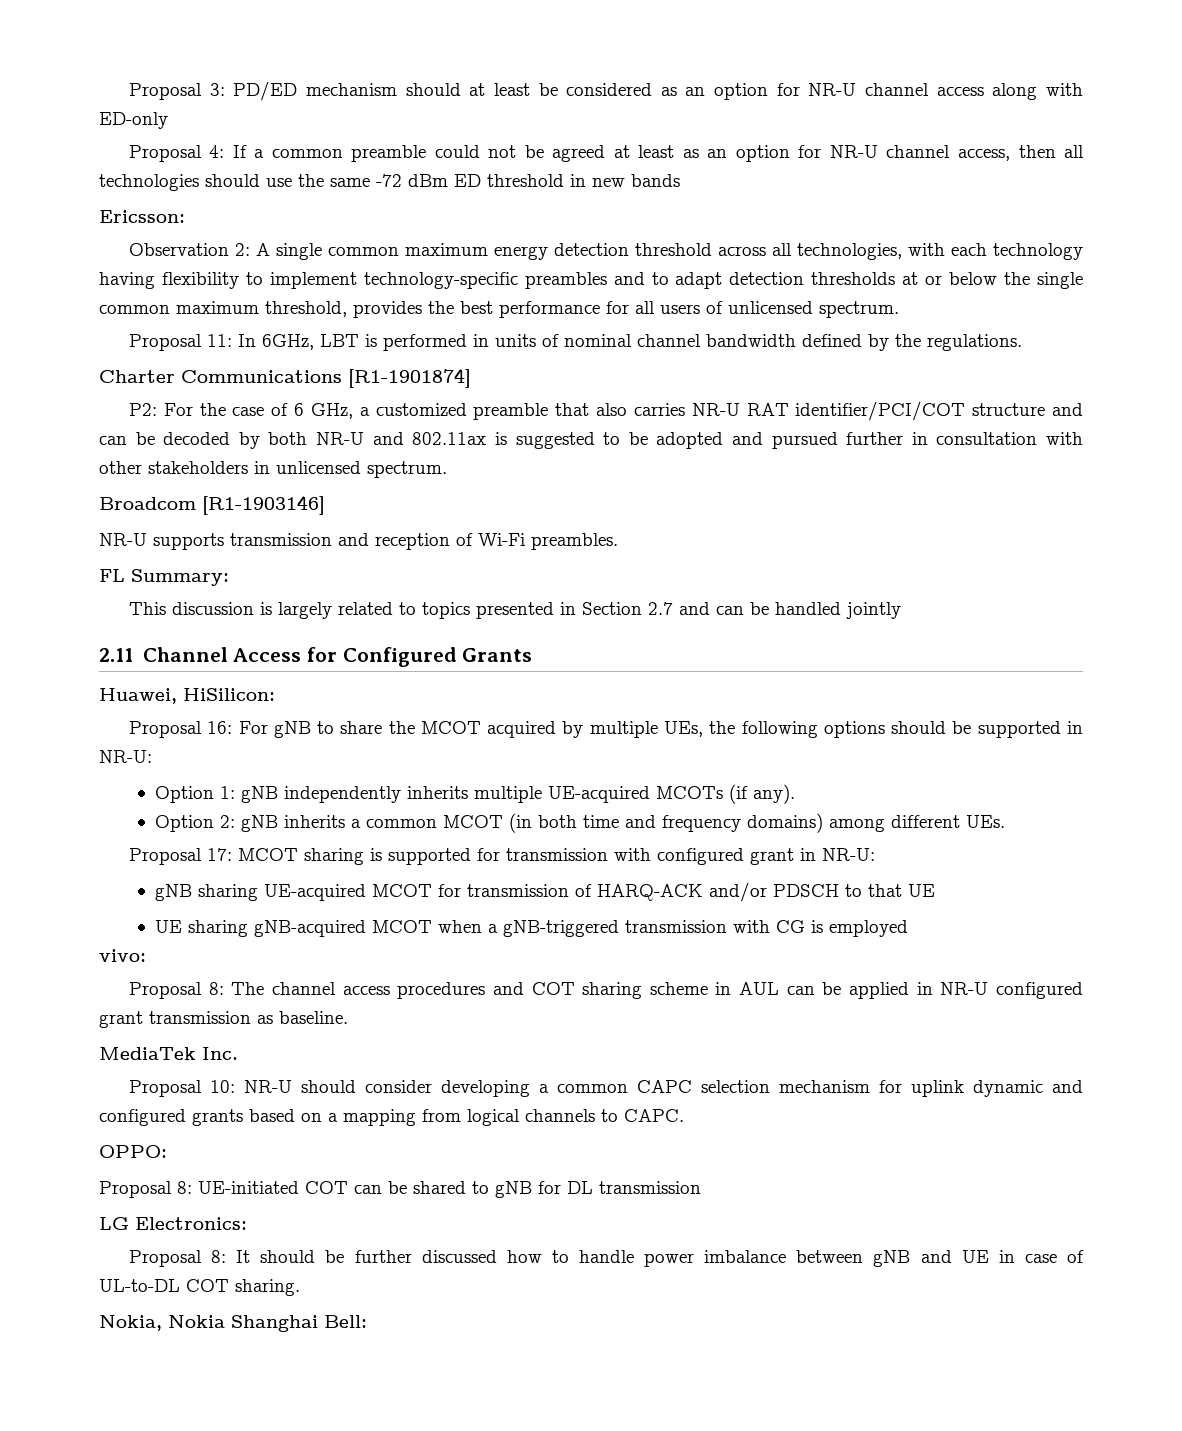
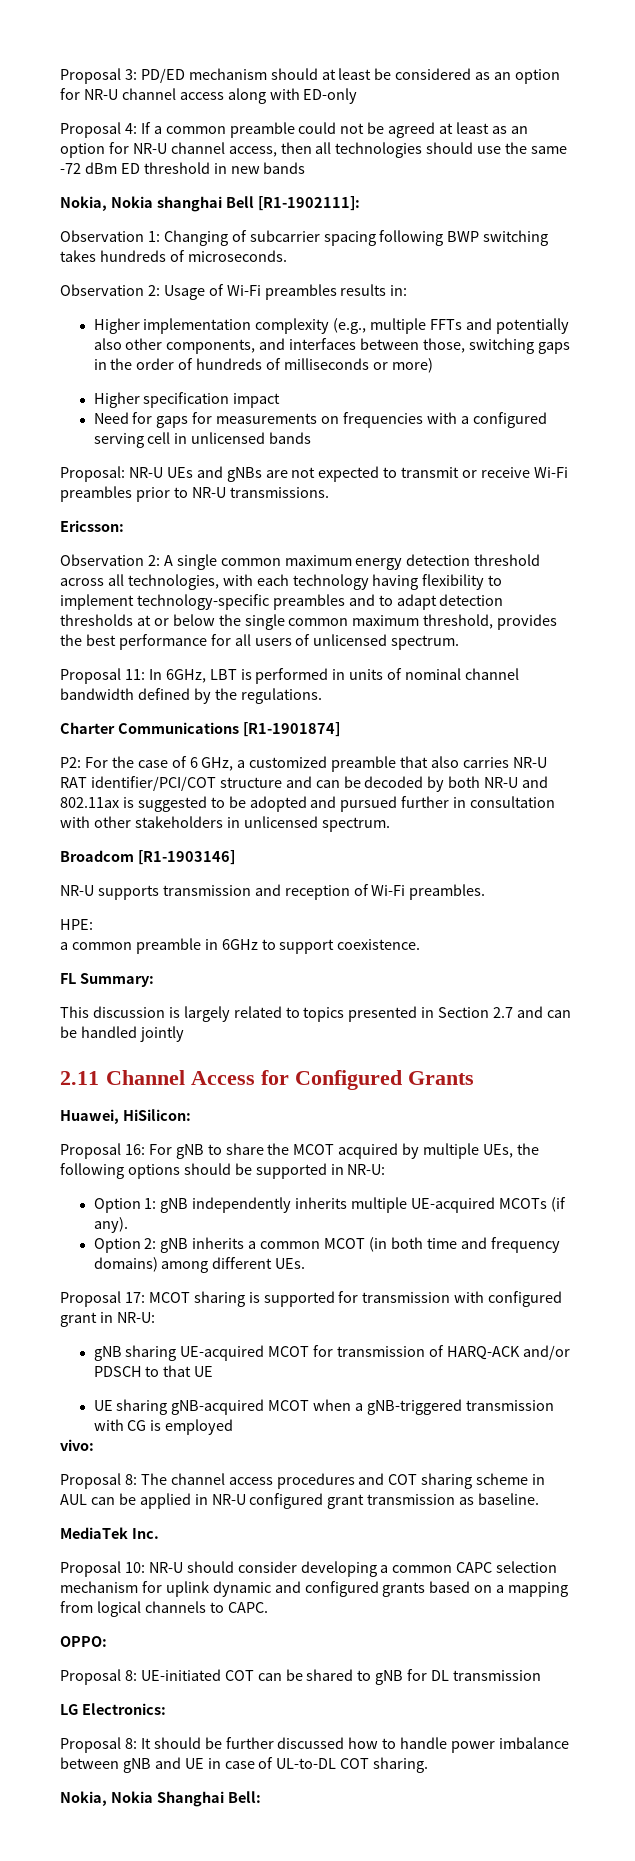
+ Nokia, Nokia shanghai Bell [R1-1902111]:
+ Observation 1: Changing of subcarrier spacing following BWP switching takes hundreds of microseconds.
+ Observation 2: Usage of Wi-Fi preambles results in:
+ Higher implementation complexity (e.g., multiple FFTs and potentially also other components, and interfaces between those, switching gaps in the order of hundreds of milliseconds or more)
+ Higher specification impact
+ Need for gaps for measurements on frequencies with a configured serving cell in unlicensed bands
+ Proposal: NR-U UEs and gNBs are not expected to transmit or receive Wi-Fi preambles prior to NR-U transmissions.
+ HPE:
+ a common preamble in 6GHz to support coexistence.

